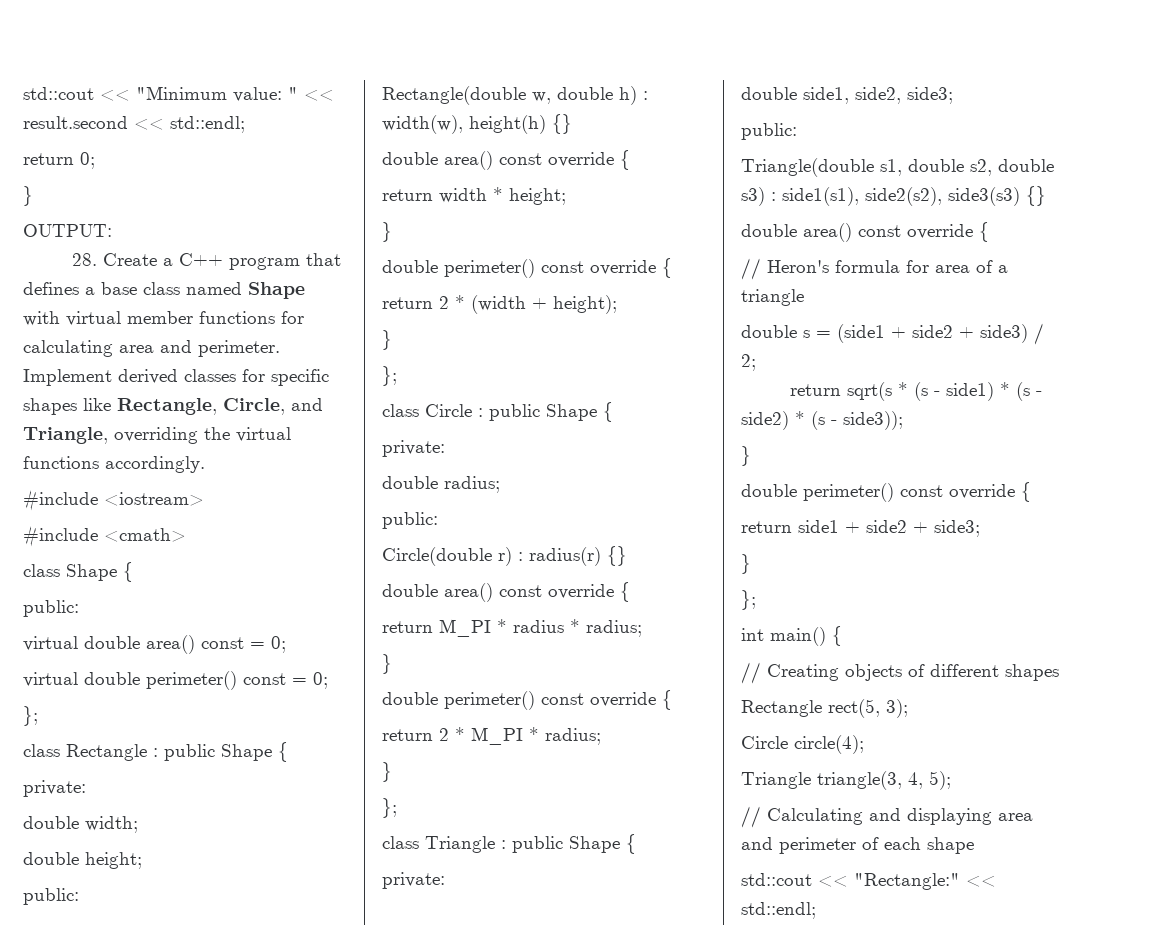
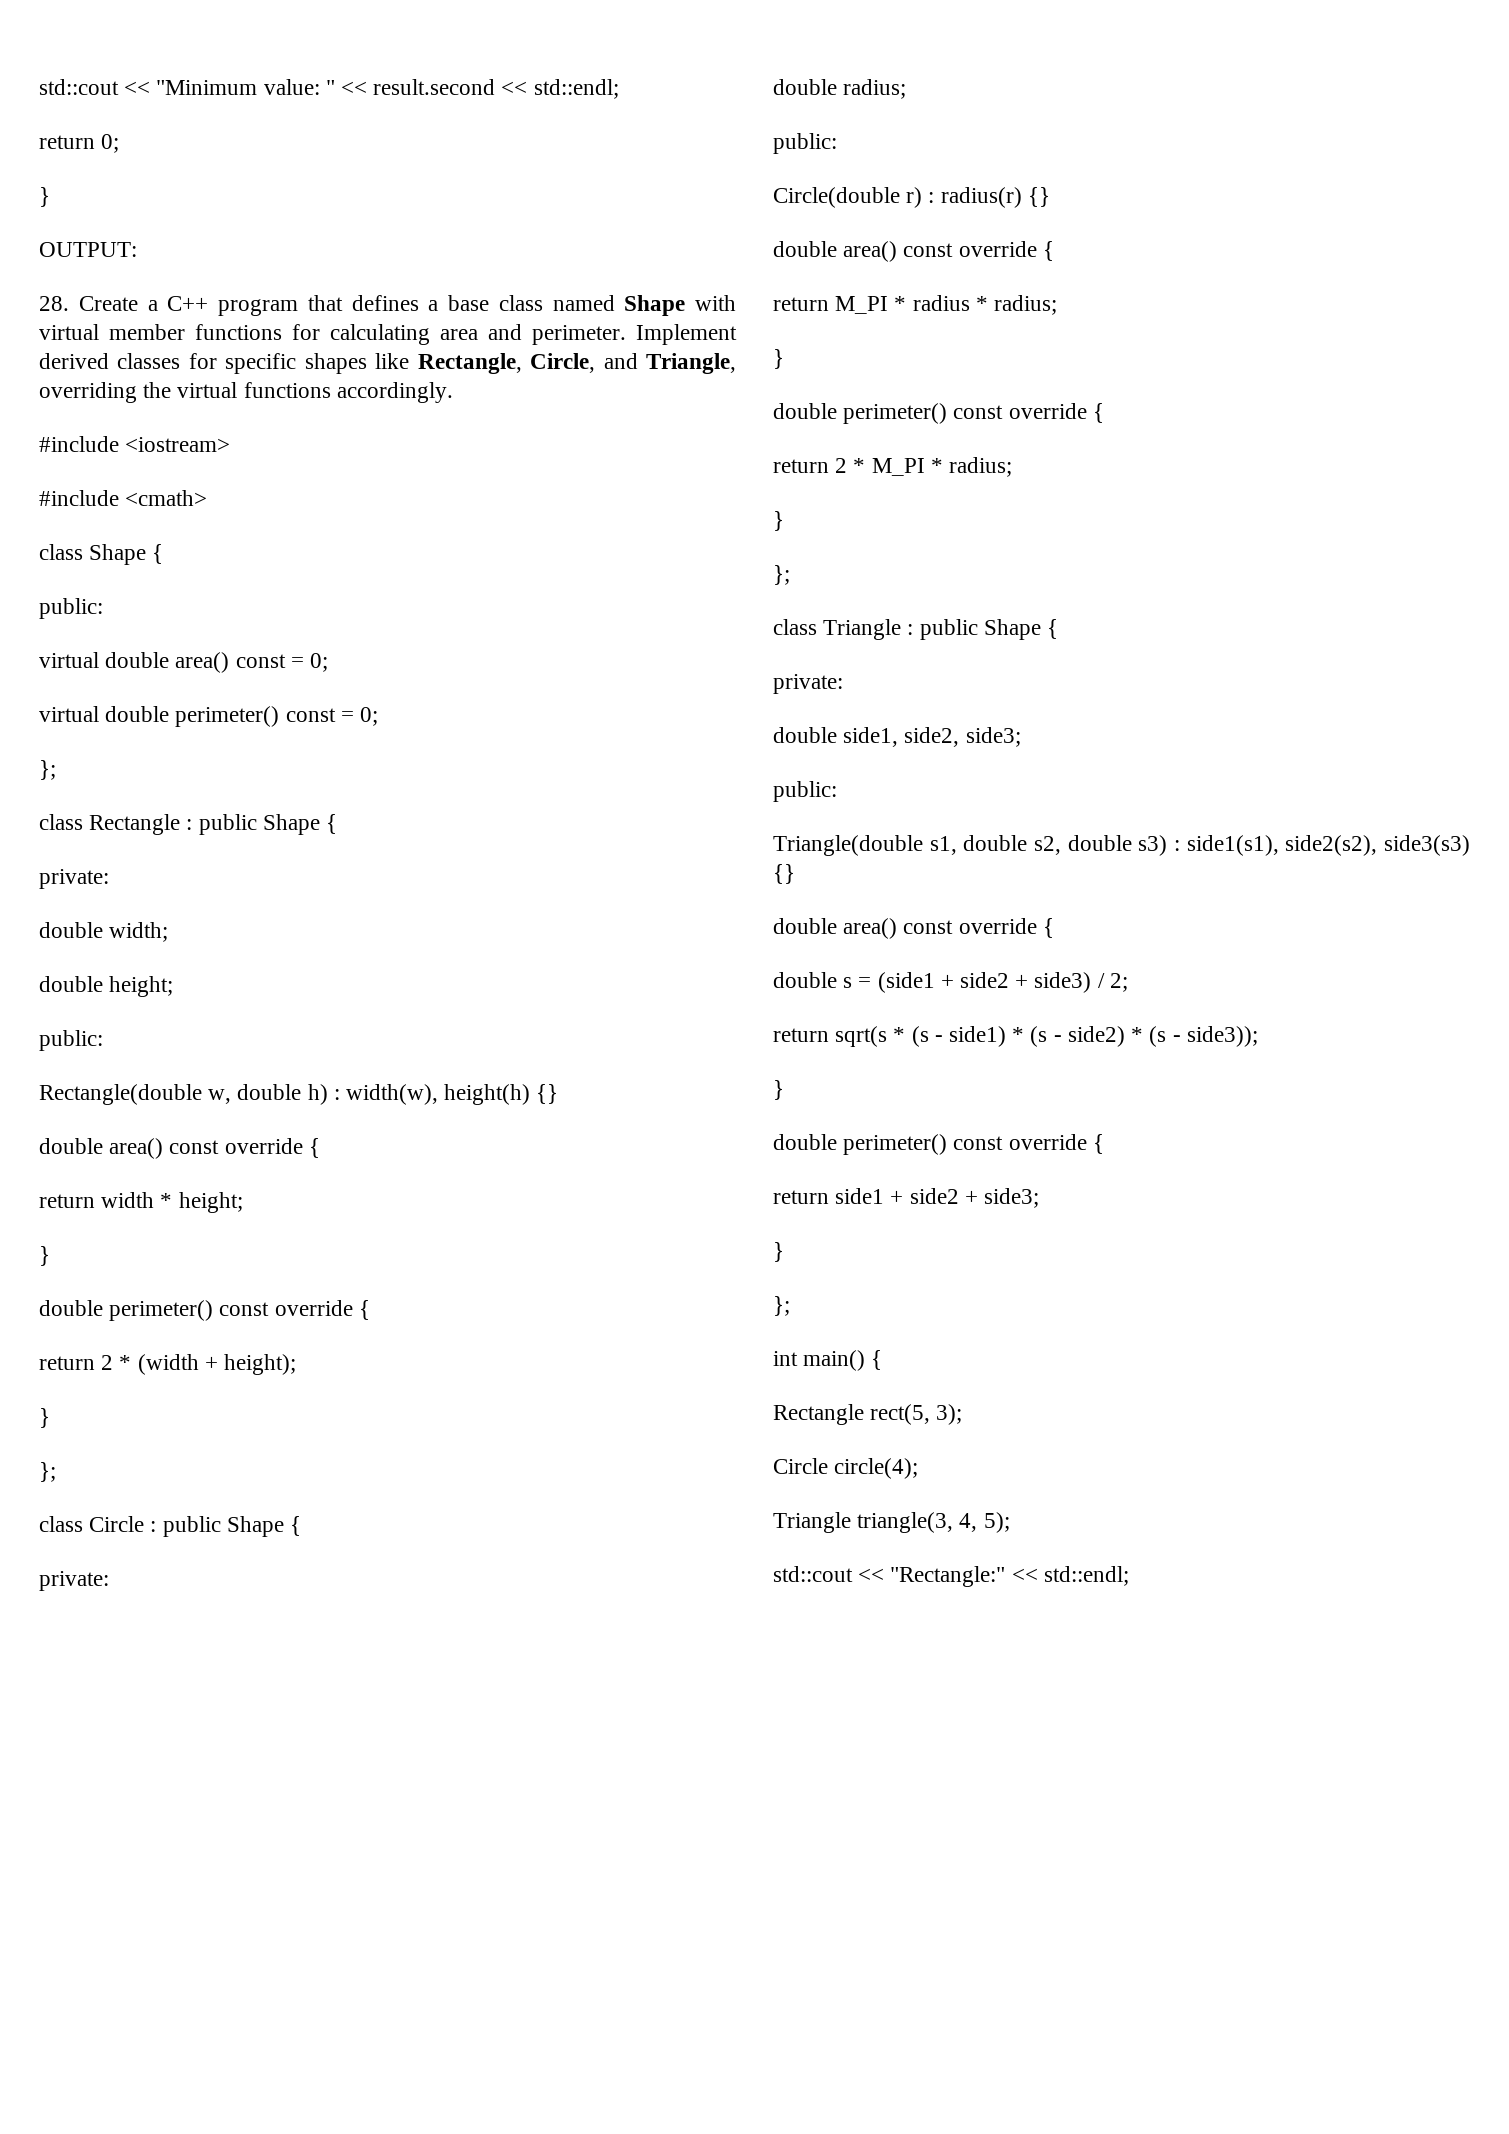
- // Heron's formula for area of a triangle
- // Creating objects of different shapes
- // Calculating and displaying area and perimeter of each shape

